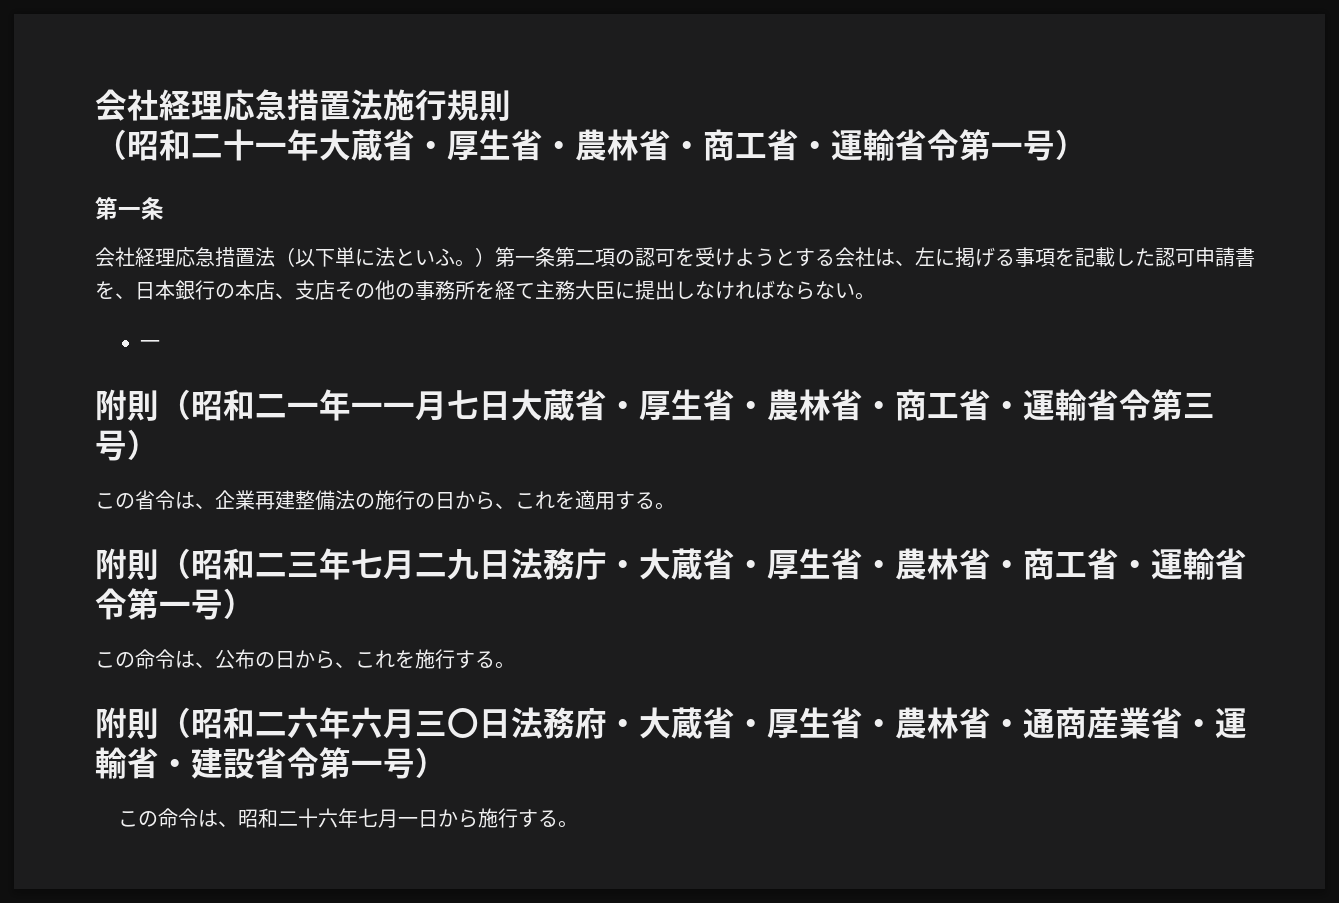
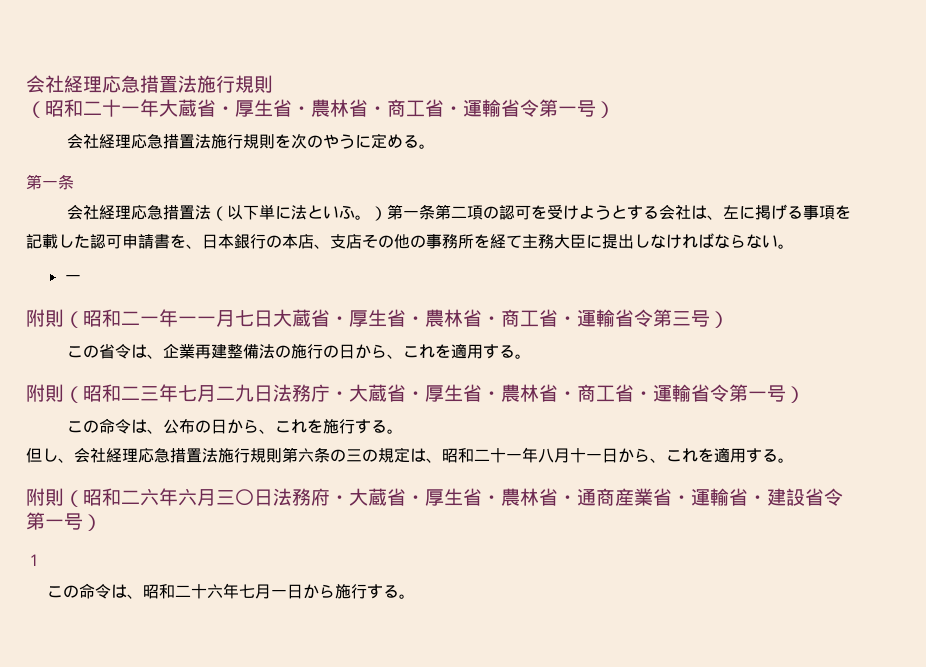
+ 会社経理応急措置法施行規則を次のやうに定める。
+ 但し、会社経理応急措置法施行規則第六条の三の規定は、昭和二十一年八月十一日から、これを適用する。
+ １

